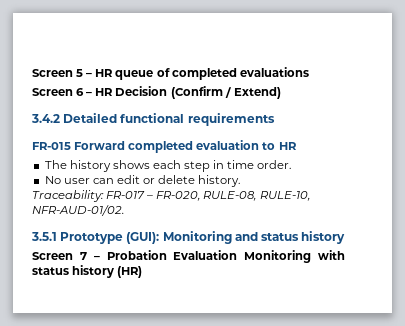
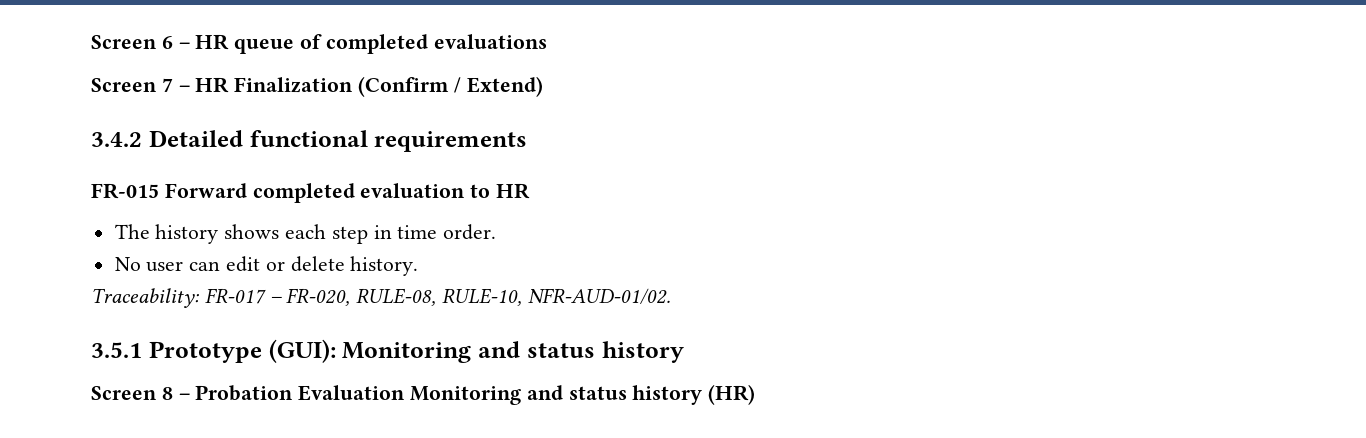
- Screen 5 – HR queue of completed evaluations
+ Screen 6 – HR queue of completed evaluations
- Screen 6 – HR Decision (Confirm / Extend)
+ Screen 7 – HR Finalization (Confirm / Extend)
- Screen 7 – Probation Evaluation Monitoring with status history (HR)
+ Screen 8 – Probation Evaluation Monitoring and status history (HR)

